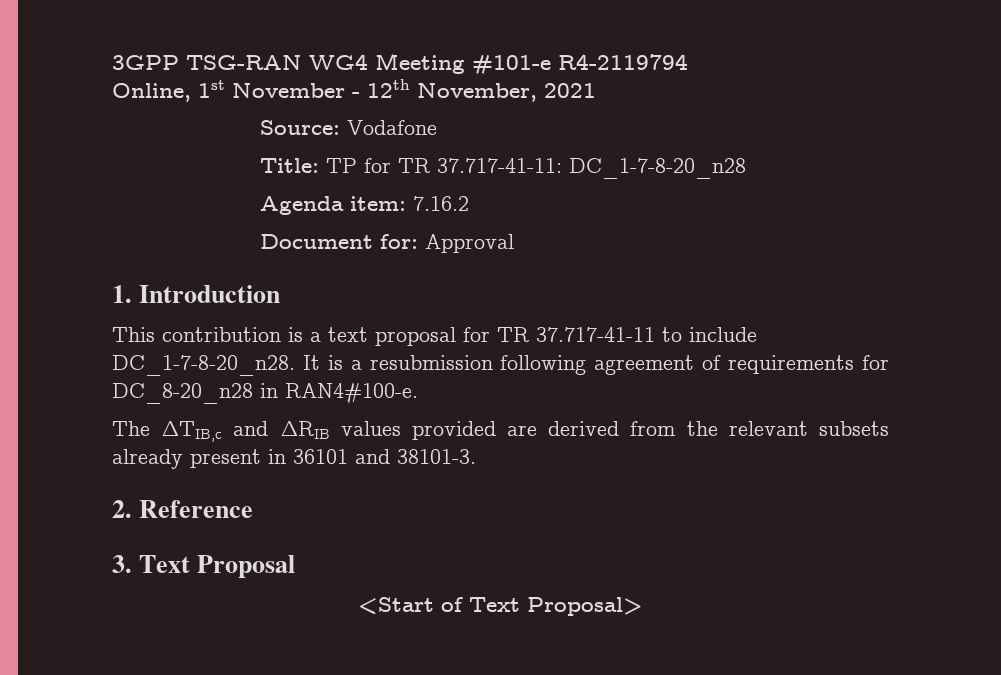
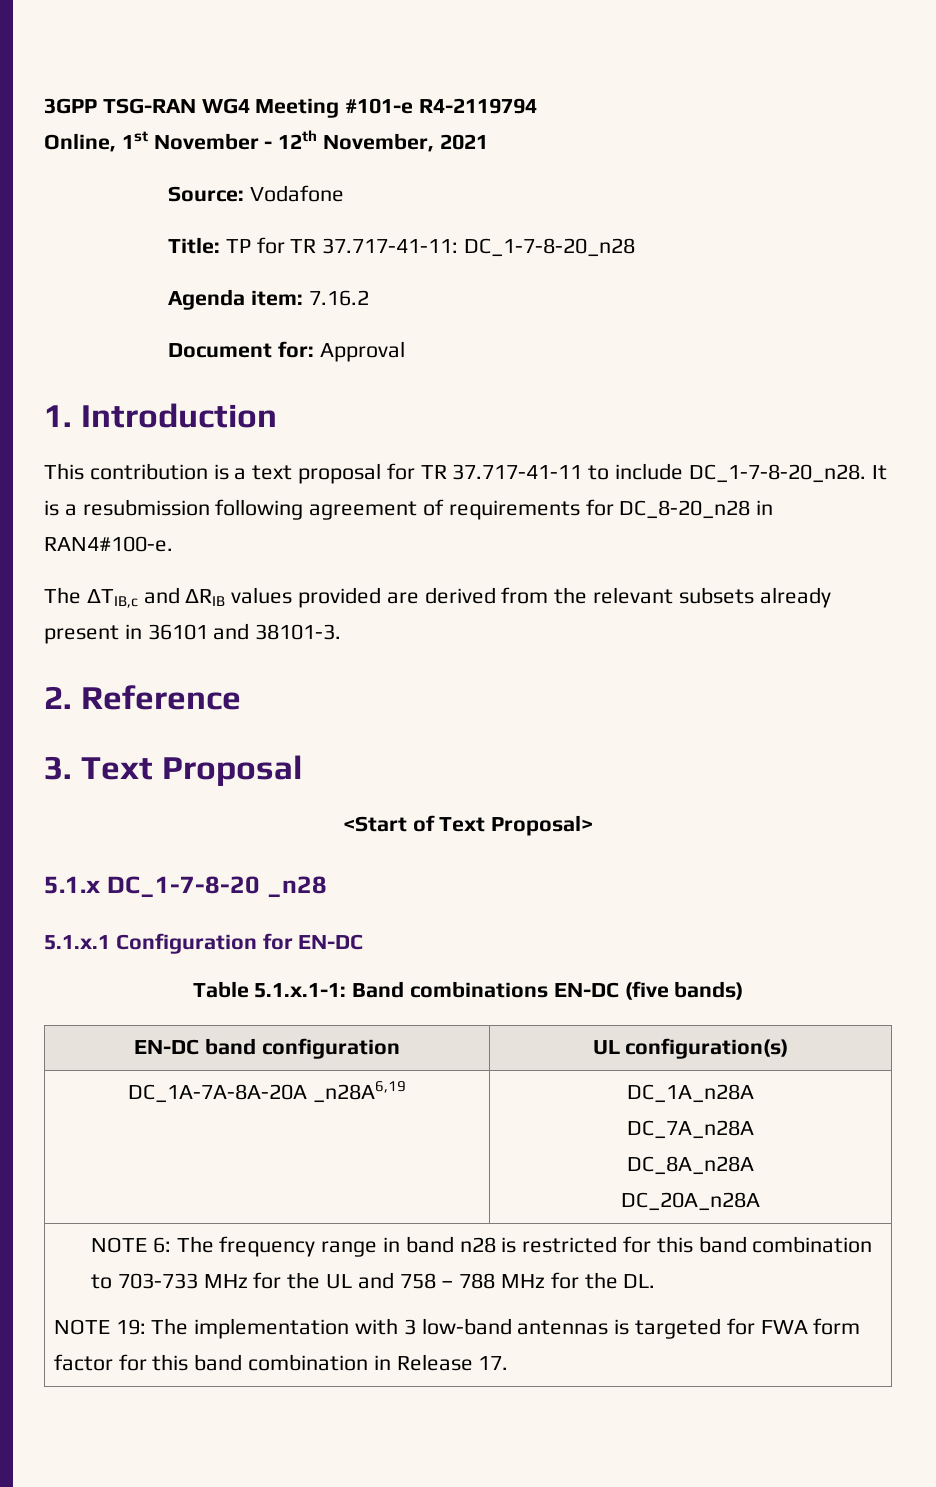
+ 5.1.x DC_1-7-8-20 _n28
+ 5.1.x.1 Configuration for EN-DC
+ Table 5.1.x.1-1: Band combinations EN-DC (five bands)
+ EN-DC band configuration | UL configuration(s)
+ DC_1A-7A-8A-20A _n28A6,19 | DC_1A_n28A
+ DC_7A_n28A
+ DC_8A_n28A
+ DC_20A_n28A
+ NOTE 6: The frequency range in band n28 is restricted for this band combination to 703-733 MHz for the UL and 758 – 788 MHz for the DL.
+ NOTE 19: The implementation with 3 low-band antennas is targeted for FWA form factor for this band combination in Release 17.

